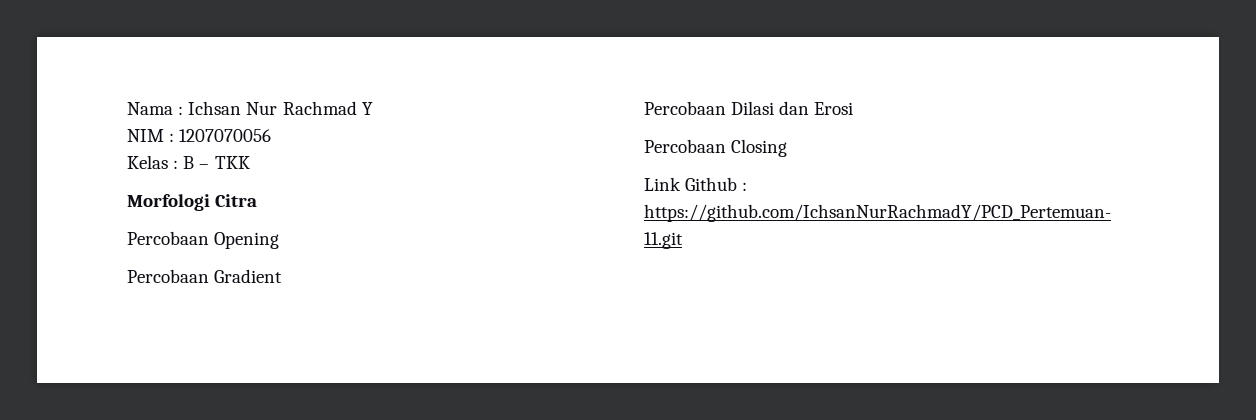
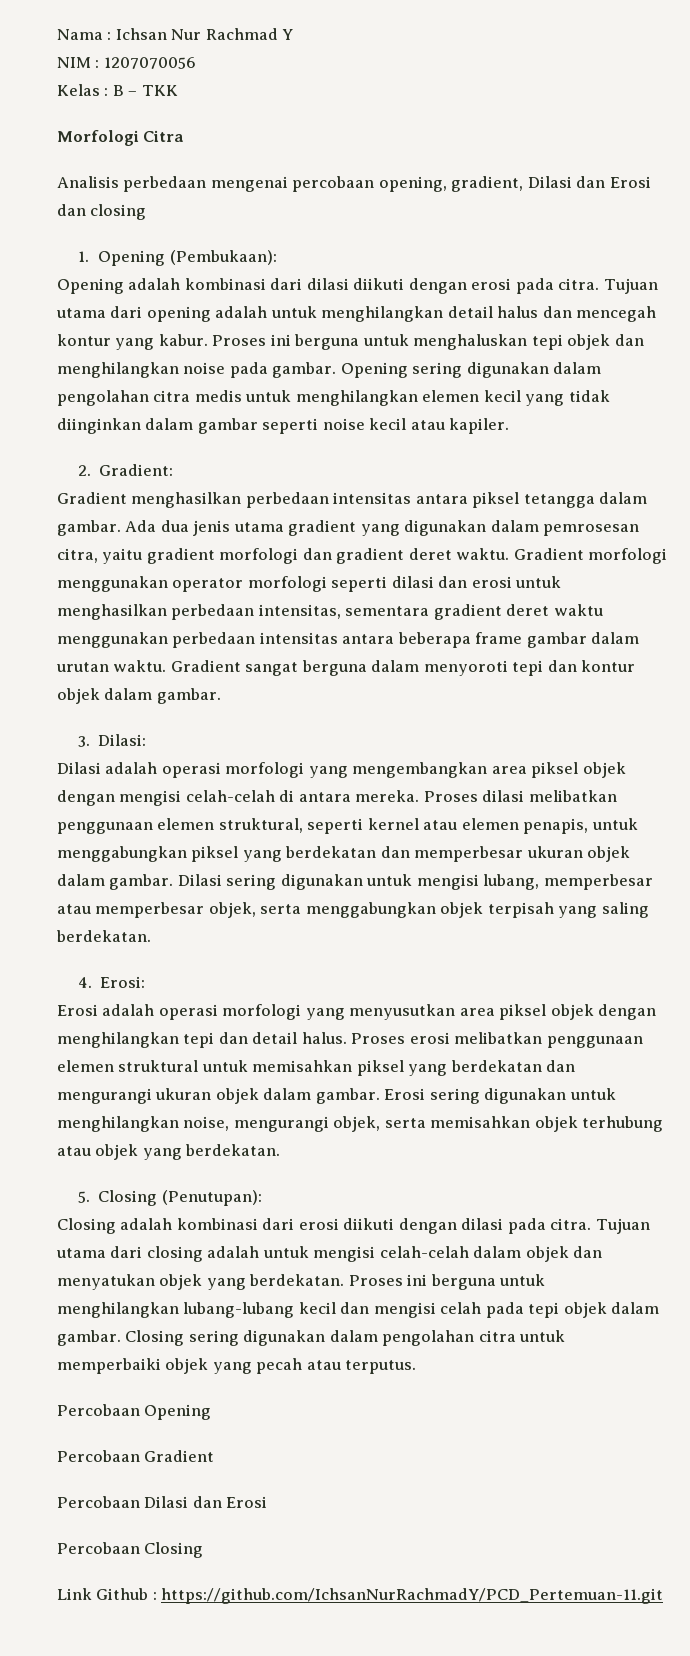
+ Analisis perbedaan mengenai percobaan opening, gradient, Dilasi dan Erosi dan closing
+ 1. Opening (Pembukaan):
+ Opening adalah kombinasi dari dilasi diikuti dengan erosi pada citra. Tujuan utama dari opening adalah untuk menghilangkan detail halus dan mencegah kontur yang kabur. Proses ini berguna untuk menghaluskan tepi objek dan menghilangkan noise pada gambar. Opening sering digunakan dalam pengolahan citra medis untuk menghilangkan elemen kecil yang tidak diinginkan dalam gambar seperti noise kecil atau kapiler.
+ 2. Gradient:
+ Gradient menghasilkan perbedaan intensitas antara piksel tetangga dalam gambar. Ada dua jenis utama gradient yang digunakan dalam pemrosesan citra, yaitu gradient morfologi dan gradient deret waktu. Gradient morfologi menggunakan operator morfologi seperti dilasi dan erosi untuk menghasilkan perbedaan intensitas, sementara gradient deret waktu menggunakan perbedaan intensitas antara beberapa frame gambar dalam urutan waktu. Gradient sangat berguna dalam menyoroti tepi dan kontur objek dalam gambar.
+ 3. Dilasi:
+ Dilasi adalah operasi morfologi yang mengembangkan area piksel objek dengan mengisi celah-celah di antara mereka. Proses dilasi melibatkan penggunaan elemen struktural, seperti kernel atau elemen penapis, untuk menggabungkan piksel yang berdekatan dan memperbesar ukuran objek dalam gambar. Dilasi sering digunakan untuk mengisi lubang, memperbesar atau memperbesar objek, serta menggabungkan objek terpisah yang saling berdekatan.
+ 4. Erosi:
+ Erosi adalah operasi morfologi yang menyusutkan area piksel objek dengan menghilangkan tepi dan detail halus. Proses erosi melibatkan penggunaan elemen struktural untuk memisahkan piksel yang berdekatan dan mengurangi ukuran objek dalam gambar. Erosi sering digunakan untuk menghilangkan noise, mengurangi objek, serta memisahkan objek terhubung atau objek yang berdekatan.
+ 5. Closing (Penutupan):
+ Closing adalah kombinasi dari erosi diikuti dengan dilasi pada citra. Tujuan utama dari closing adalah untuk mengisi celah-celah dalam objek dan menyatukan objek yang berdekatan. Proses ini berguna untuk menghilangkan lubang-lubang kecil dan mengisi celah pada tepi objek dalam gambar. Closing sering digunakan dalam pengolahan citra untuk memperbaiki objek yang pecah atau terputus.

